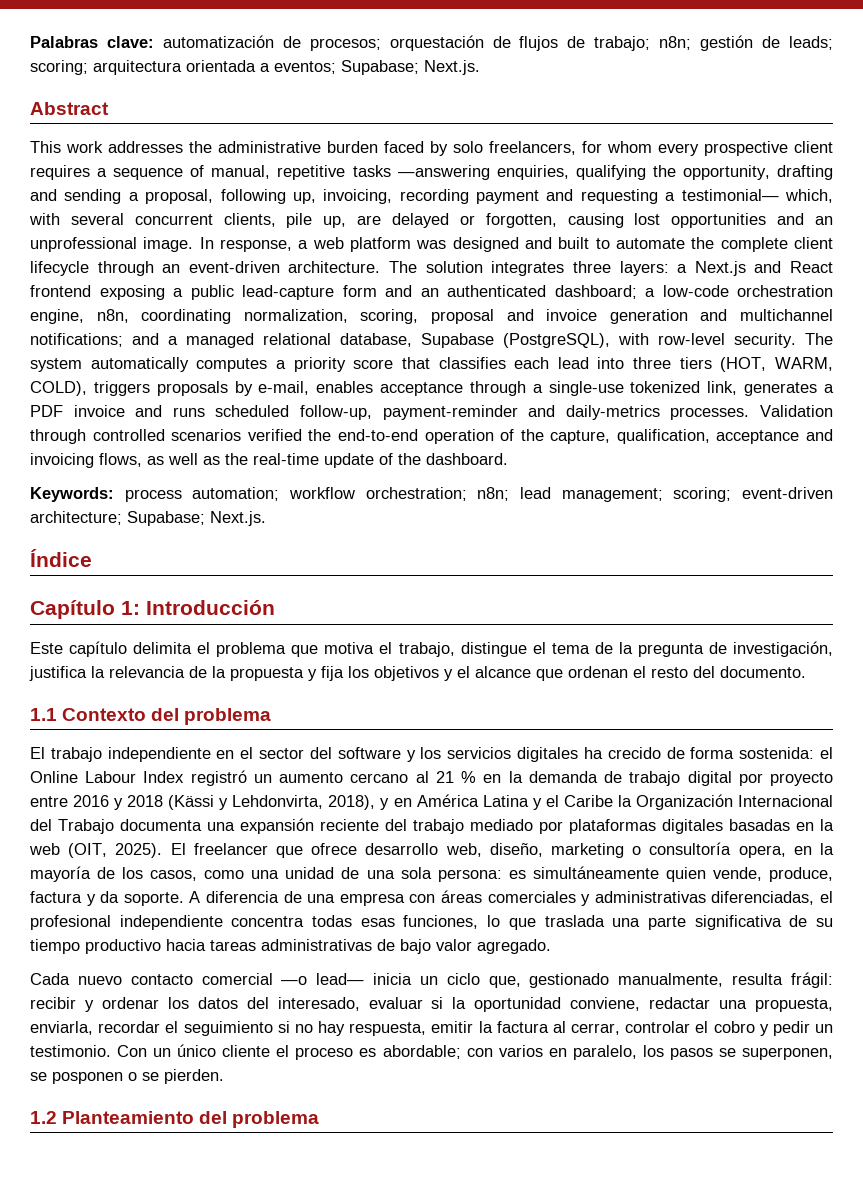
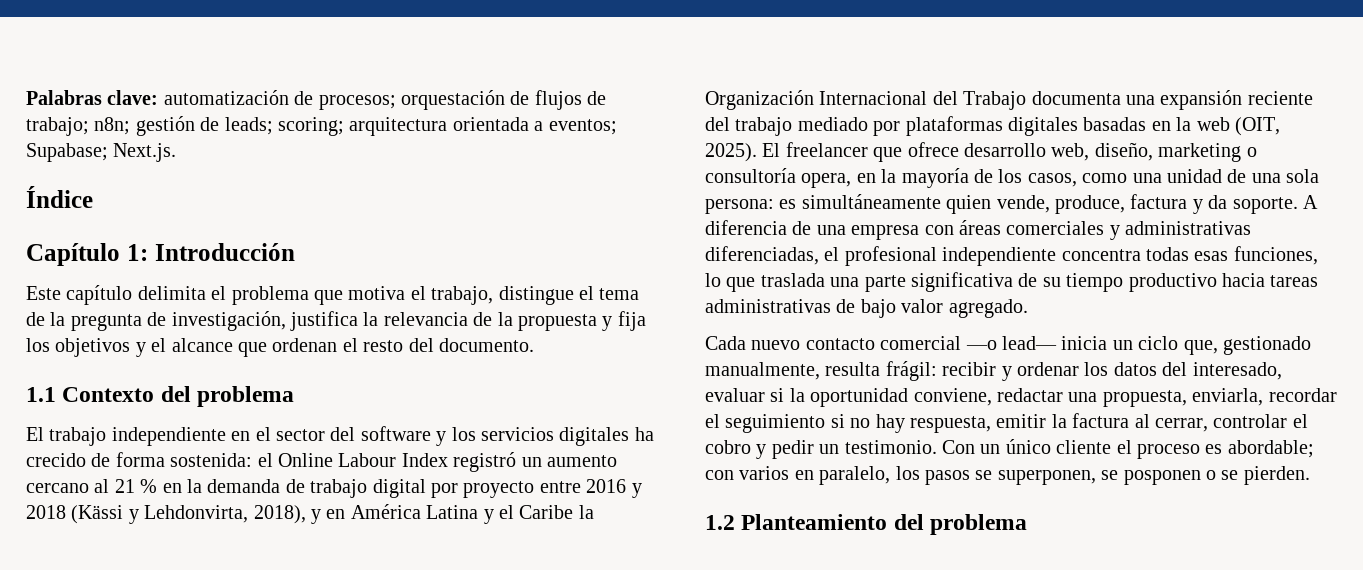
- Abstract
- This work addresses the administrative burden faced by solo freelancers, for whom every prospective client requires a sequence of manual, repetitive tasks —answering enquiries, qualifying the opportunity, drafting and sending a proposal, following up, invoicing, recording payment and requesting a testimonial— which, with several concurrent clients, pile up, are delayed or forgotten, causing lost opportunities and an unprofessional image. In response, a web platform was designed and built to automate the complete client lifecycle through an event-driven architecture. The solution integrates three layers: a Next.js and React frontend exposing a public lead-capture form and an authenticated dashboard; a low-code orchestration engine, n8n, coordinating normalization, scoring, proposal and invoice generation and multichannel notifications; and a managed relational database, Supabase (PostgreSQL), with row-level security. The system automatically computes a priority score that classifies each lead into three tiers (HOT, WARM, COLD), triggers proposals by e-mail, enables acceptance through a single-use tokenized link, generates a PDF invoice and runs scheduled follow-up, payment-reminder and daily-metrics processes. Validation through controlled scenarios verified the end-to-end operation of the capture, qualification, acceptance and invoicing flows, as well as the real-time update of the dashboard.
- Keywords: process automation; workflow orchestration; n8n; lead management; scoring; event-driven architecture; Supabase; Next.js.

